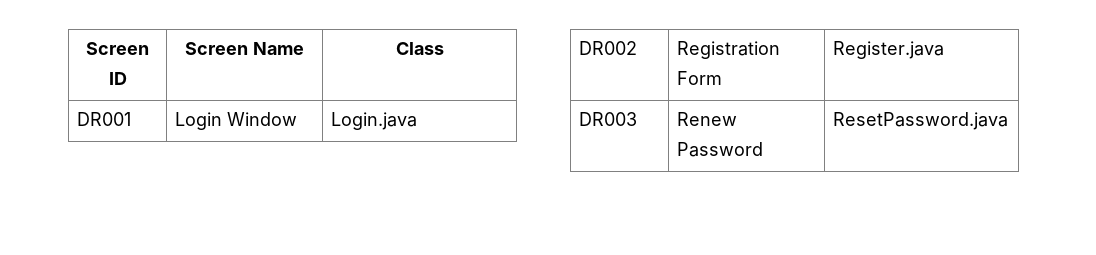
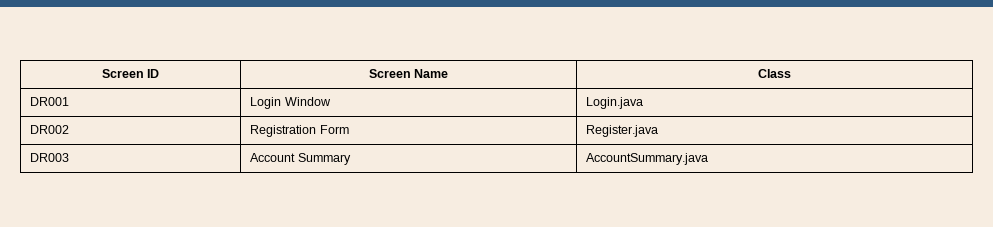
- DR003 | Renew Password | ResetPassword.java
+ DR003 | Account Summary | AccountSummary.java

